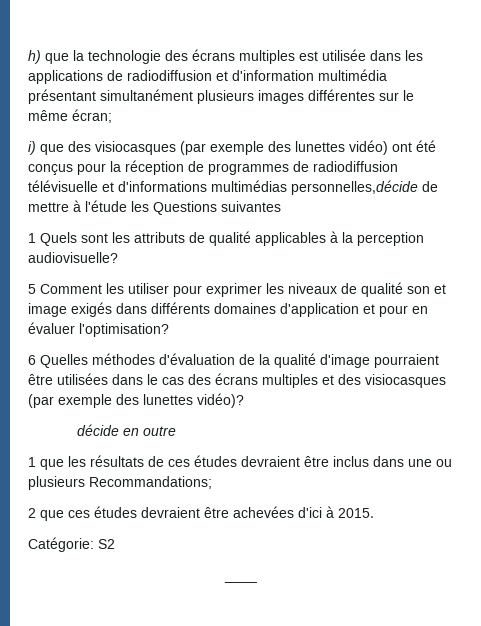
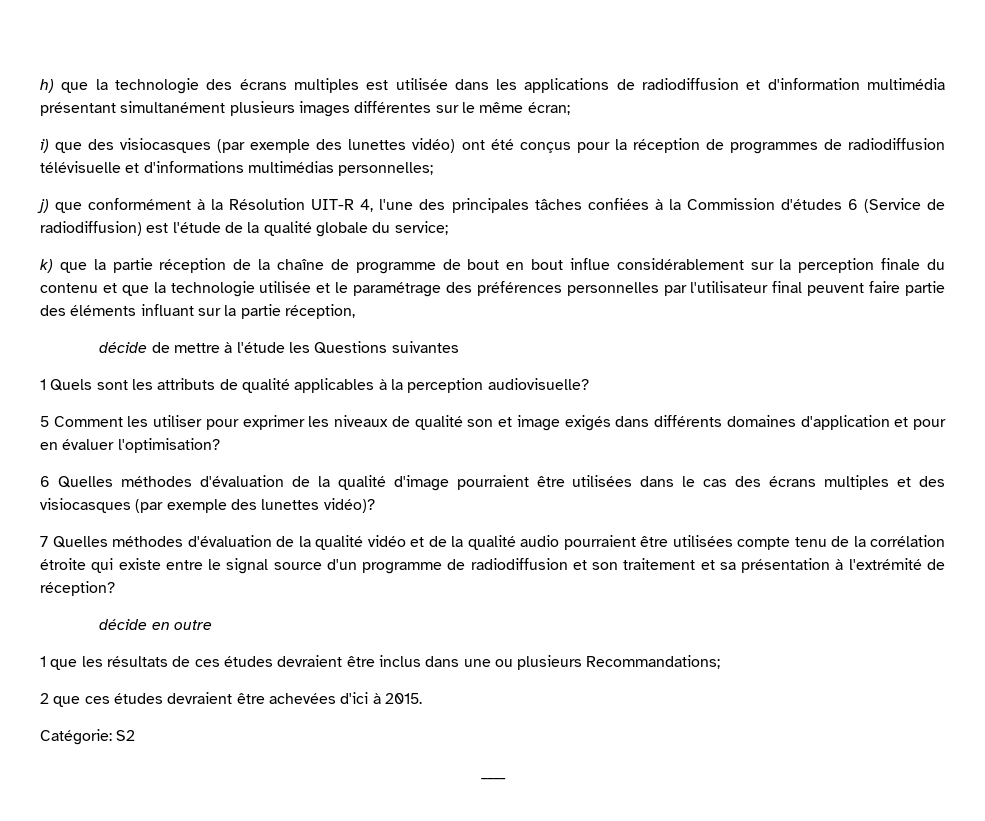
- i) que des visiocasques (par exemple des lunettes vidéo) ont été conçus pour la réception de programmes de radiodiffusion télévisuelle et d'informations multimédias personnelles,décide de mettre à l'étude les Questions suivantes
+ i) que des visiocasques (par exemple des lunettes vidéo) ont été conçus pour la réception de programmes de radiodiffusion télévisuelle et d'informations multimédias personnelles;
+ j) que conformément à la Résolution UIT-R 4, l'une des principales tâches confiées à la Commission d'études 6 (Service de radiodiffusion) est l'étude de la qualité globale du service;
+ k) que la partie réception de la chaîne de programme de bout en bout influe considérablement sur la perception finale du contenu et que la technologie utilisée et le paramétrage des préférences personnelles par l'utilisateur final peuvent faire partie des éléments influant sur la partie réception,
+ décide de mettre à l'étude les Questions suivantes
+ 7 Quelles méthodes d'évaluation de la qualité vidéo et de la qualité audio pourraient être utilisées compte tenu de la corrélation étroite qui existe entre le signal source d'un programme de radiodiffusion et son traitement et sa présentation à l'extrémité de réception?

